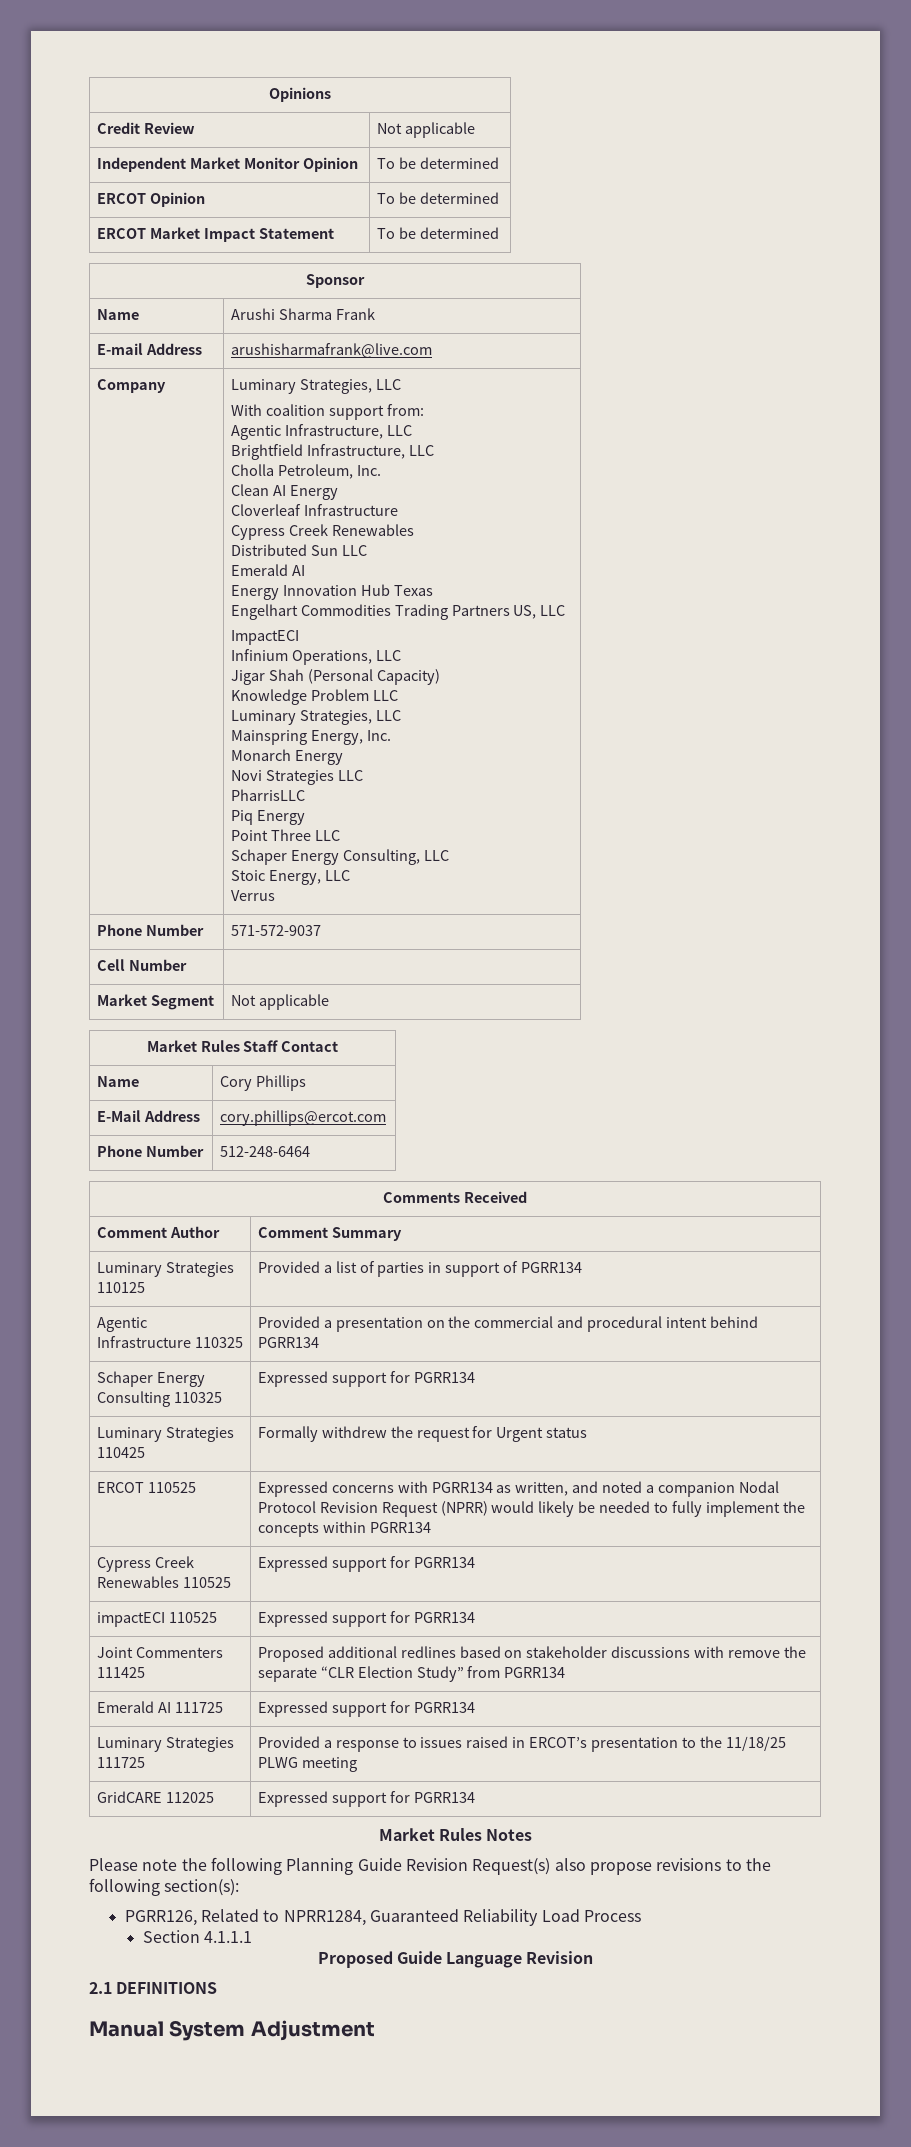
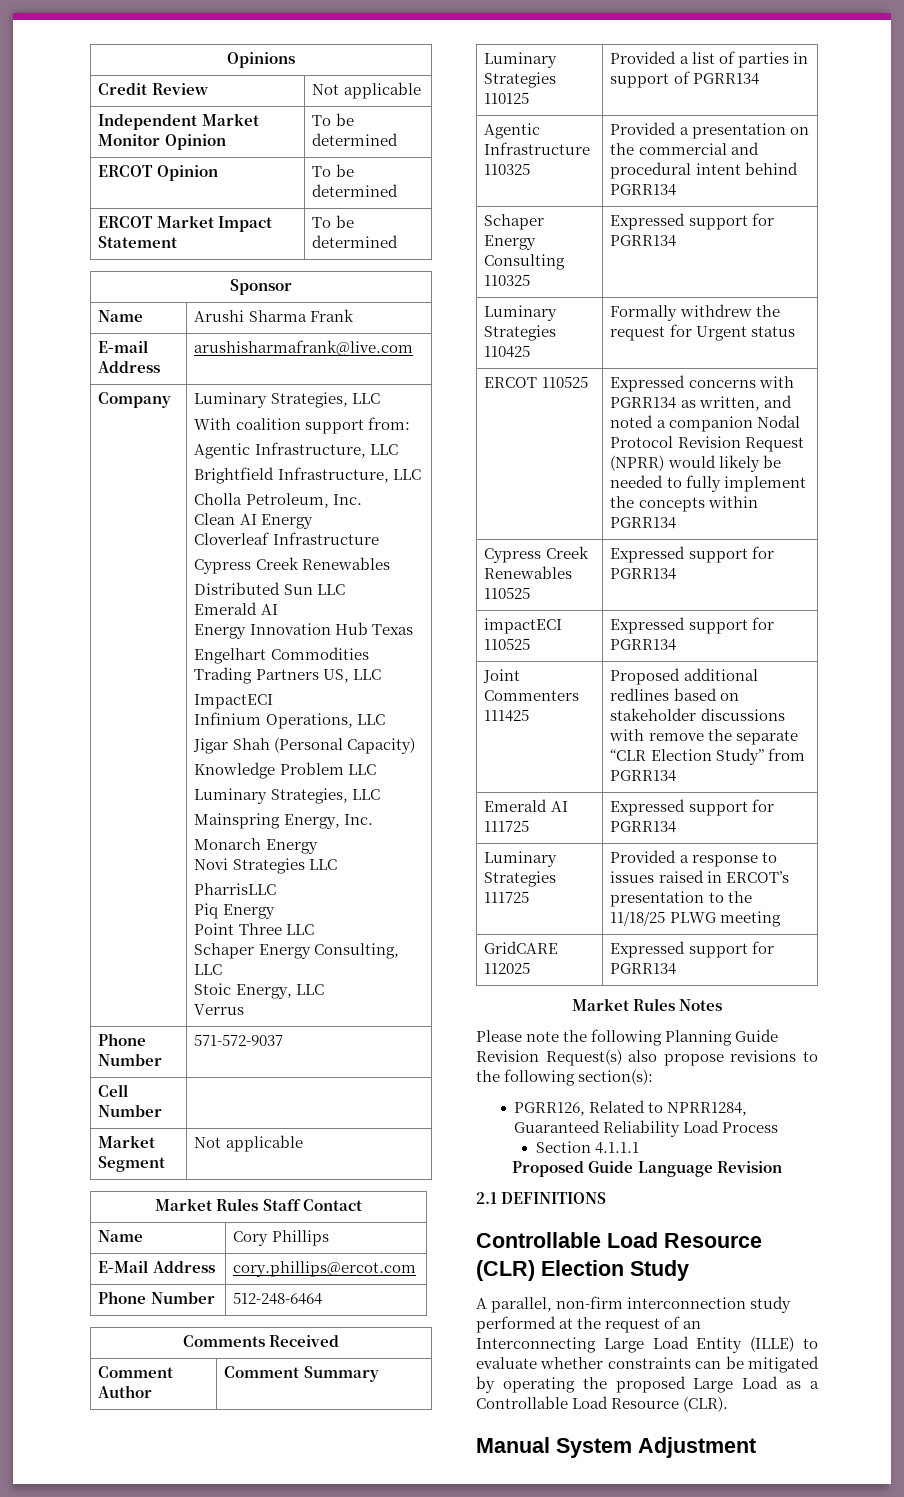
+ Controllable Load Resource (CLR) Election Study
+ A parallel, non-firm interconnection study performed at the request of an Interconnecting Large Load Entity (ILLE) to evaluate whether constraints can be mitigated by operating the proposed Large Load as a Controllable Load Resource (CLR).

